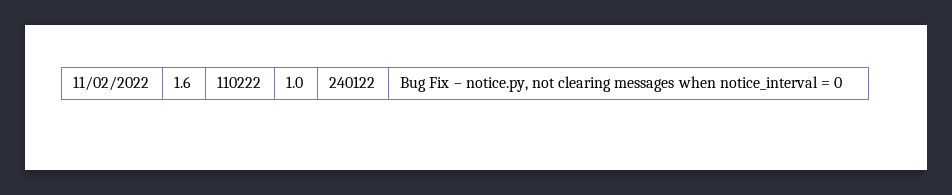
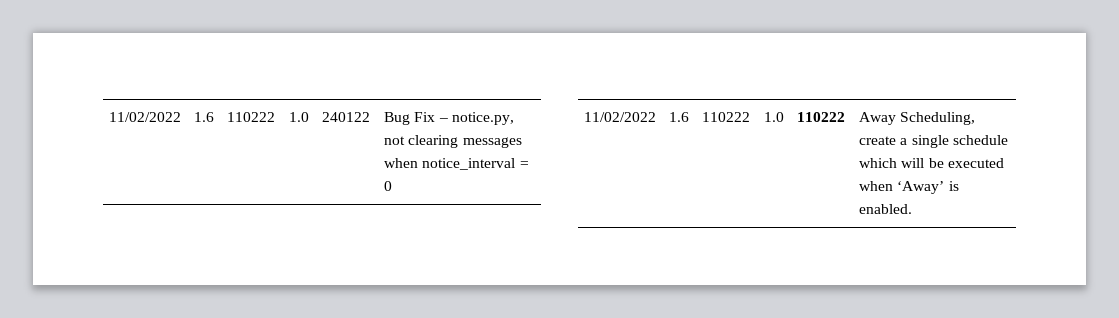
+ 11/02/2022 | 1.6 | 110222 | 1.0 | 110222 | Away Scheduling, create a single schedule which will be executed when ‘Away’ is enabled.

